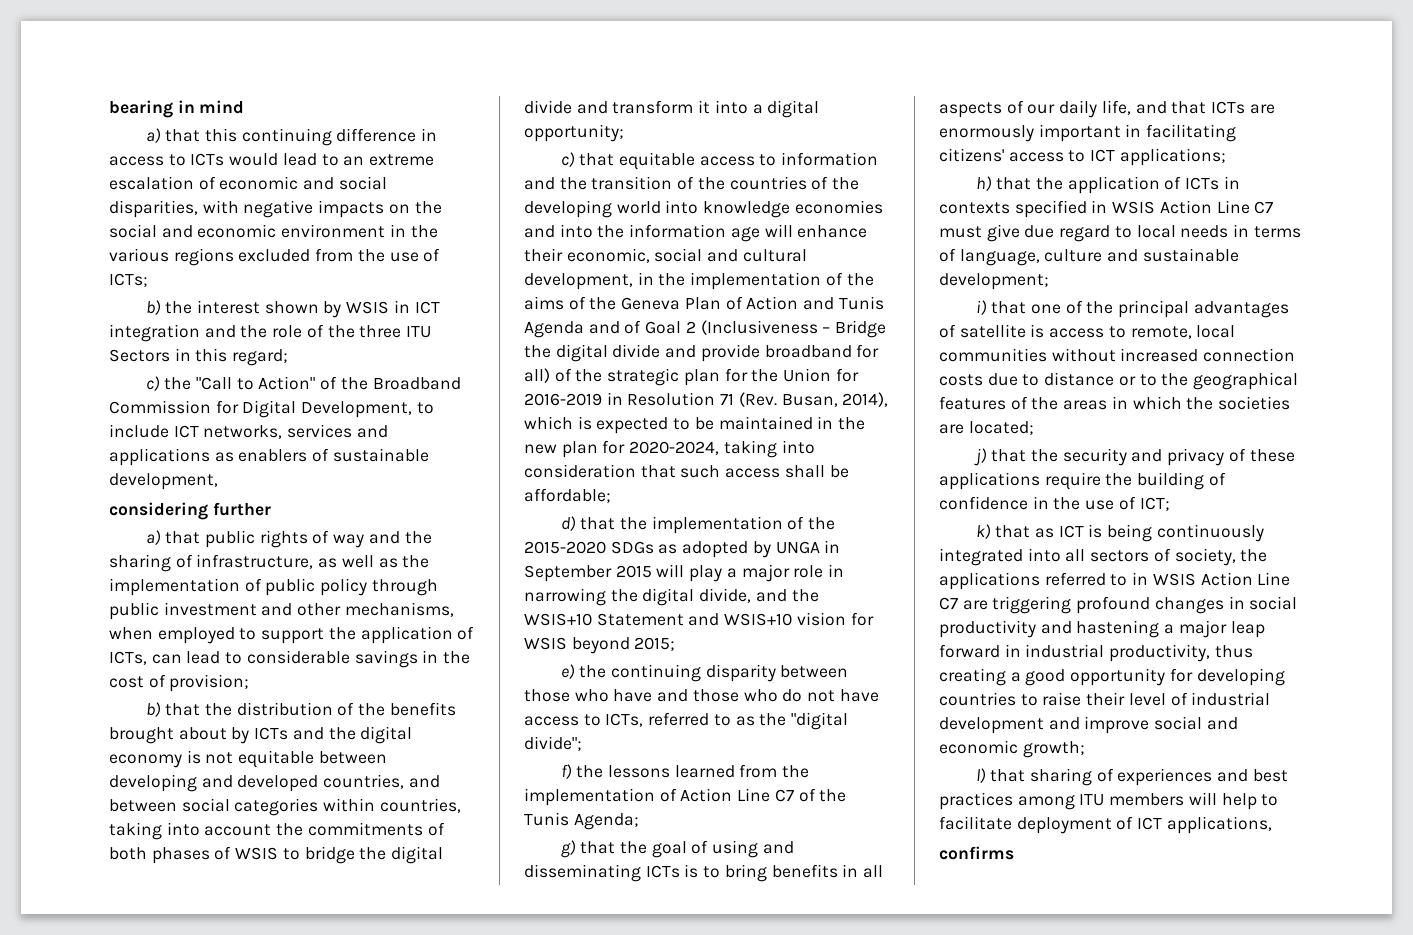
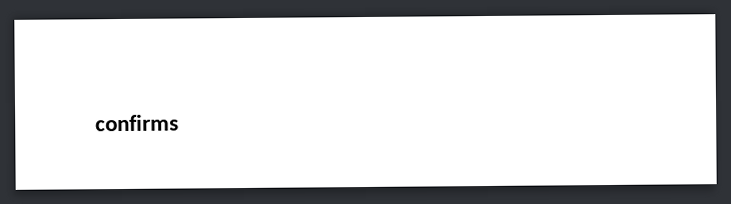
- bearing in mind
- a) that this continuing difference in access to ICTs would lead to an extreme escalation of economic and social disparities, with negative impacts on the social and economic environment in the various regions excluded from the use of ICTs;
- b) the interest shown by WSIS in ICT integration and the role of the three ITU Sectors in this regard;
- c) the "Call to Action" of the Broadband Commission for Digital Development, to include ICT networks, services and applications as enablers of sustainable development,
- considering further
- a) that public rights of way and the sharing of infrastructure, as well as the implementation of public policy through public investment and other mechanisms, when employed to support the application of ICTs, can lead to considerable savings in the cost of provision;
- b) that the distribution of the benefits brought about by ICTs and the digital economy is not equitable between developing and developed countries, and between social categories within countries, taking into account the commitments of both phases of WSIS to bridge the digital divide and transform it into a digital opportunity;
- c) that equitable access to information and the transition of the countries of the developing world into knowledge economies and into the information age will enhance their economic, social and cultural development, in the implementation of the aims of the Geneva Plan of Action and Tunis Agenda and of Goal 2 (Inclusiveness – Bridge the digital divide and provide broadband for all) of the strategic plan for the Union for 2016-2019 in Resolution 71 (Rev. Busan, 2014), which is expected to be maintained in the new plan for 2020-2024, taking into consideration that such access shall be affordable;
- d) that the implementation of the 2015-2020 SDGs as adopted by UNGA in September 2015 will play a major role in narrowing the digital divide, and the WSIS+10 Statement and WSIS+10 vision for WSIS beyond 2015;
- e) the continuing disparity between those who have and those who do not have access to ICTs, referred to as the "digital divide";
- f) the lessons learned from the implementation of Action Line C7 of the Tunis Agenda;
- g) that the goal of using and disseminating ICTs is to bring benefits in all aspects of our daily life, and that ICTs are enormously important in facilitating citizens' access to ICT applications;
- h) that the application of ICTs in contexts specified in WSIS Action Line C7 must give due regard to local needs in terms of language, culture and sustainable development;
- i) that one of the principal advantages of satellite is access to remote, local communities without increased connection costs due to distance or to the geographical features of the areas in which the societies are located;
- j) that the security and privacy of these applications require the building of confidence in the use of ICT;
- k) that as ICT is being continuously integrated into all sectors of society, the applications referred to in WSIS Action Line C7 are triggering profound changes in social productivity and hastening a major leap forward in industrial productivity, thus creating a good opportunity for developing countries to raise their level of industrial development and improve social and economic growth;
- l) that sharing of experiences and best practices among ITU members will help to facilitate deployment of ICT applications,

